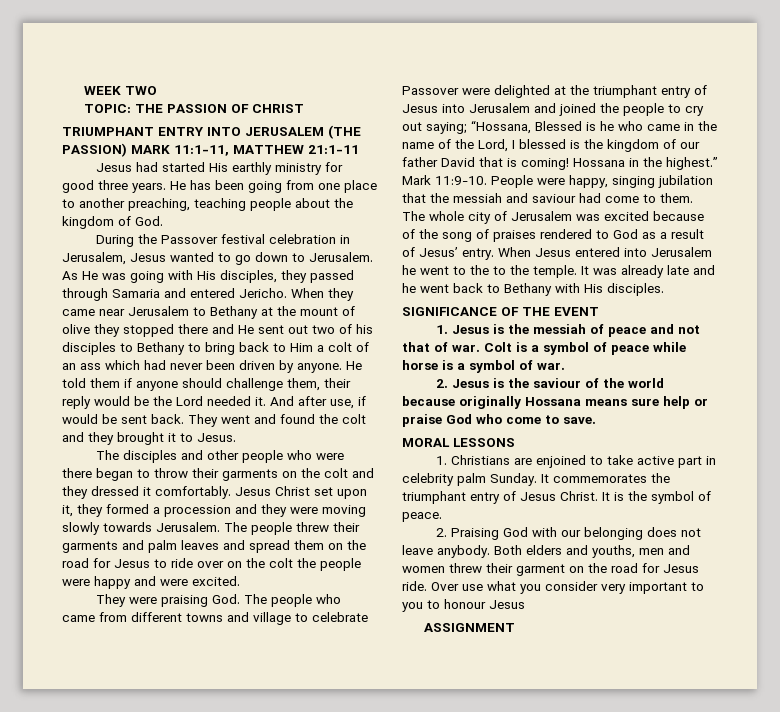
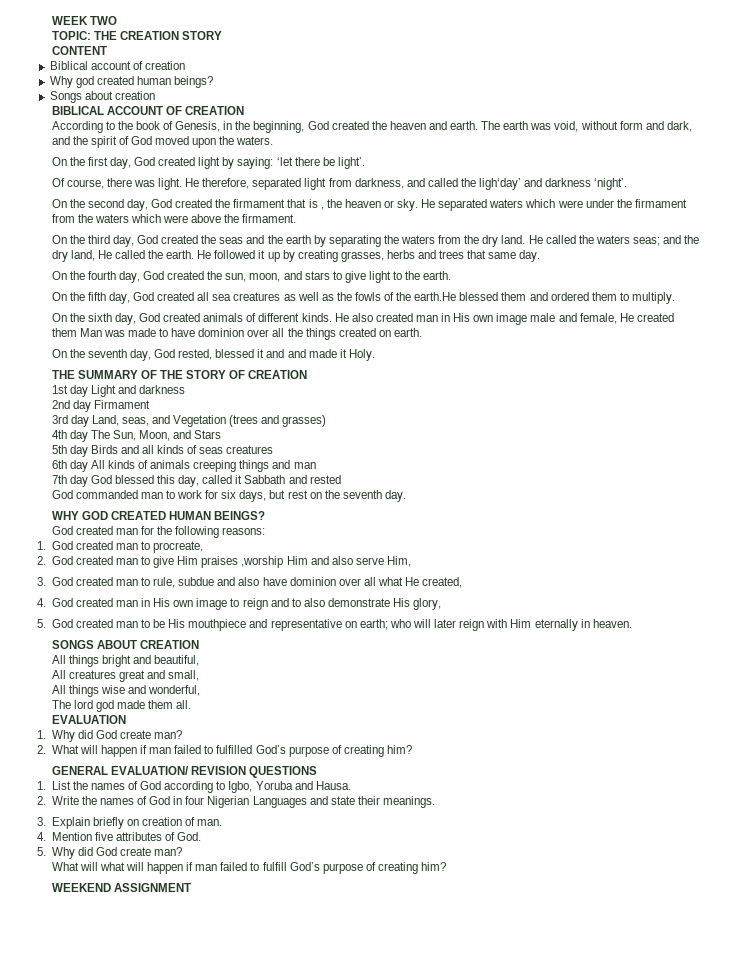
- TOPIC: THE PASSION OF CHRIST
- TRIUMPHANT ENTRY INTO JERUSALEM (THE PASSION) MARK 11:1-11, MATTHEW 21:1-11
- Jesus had started His earthly ministry for good three years. He has been going from one place to another preaching, teaching people about the kingdom of God.
- During the Passover festival celebration in Jerusalem, Jesus wanted to go down to Jerusalem. As He was going with His disciples, they passed through Samaria and entered Jericho. When they came near Jerusalem to Bethany at the mount of olive they stopped there and He sent out two of his disciples to Bethany to bring back to Him a colt of an ass which had never been driven by anyone. He told them if anyone should challenge them, their reply would be the Lord needed it. And after use, if would be sent back. They went and found the colt and they brought it to Jesus.
- The disciples and other people who were there began to throw their garments on the colt and they dressed it comfortably. Jesus Christ set upon it, they formed a procession and they were moving slowly towards Jerusalem. The people threw their garments and palm leaves and spread them on the road for Jesus to ride over on the colt the people were happy and were excited.
- They were praising God. The people who came from different towns and village to celebrate Passover were delighted at the triumphant entry of Jesus into Jerusalem and joined the people to cry out saying; “Hossana, Blessed is he who came in the name of the Lord, I blessed is the kingdom of our father David that is coming! Hossana in the highest.” Mark 11:9-10. People were happy, singing jubilation that the messiah and saviour had come to them. The whole city of Jerusalem was excited because of the song of praises rendered to God as a result of Jesus’ entry. When Jesus entered into Jerusalem he went to the to the temple. It was already late and he went back to Bethany with His disciples.
- SIGNIFICANCE OF THE EVENT
- 1. Jesus is the messiah of peace and not that of war. Colt is a symbol of peace while horse is a symbol of war.
- 2. Jesus is the saviour of the world because originally Hossana means sure help or praise God who come to save.
- MORAL LESSONS
- 1. Christians are enjoined to take active part in celebrity palm Sunday. It commemorates the triumphant entry of Jesus Christ. It is the symbol of peace.
- 2. Praising God with our belonging does not leave anybody. Both elders and youths, men and women threw their garment on the road for Jesus ride. Over use what you consider very important to you to honour Jesus
- ASSIGNMENT
+ TOPIC: THE CREATION STORY
+ CONTENT
+ Biblical account of creation
+ Why god created human beings?
+ Songs about creation
+ BIBLICAL ACCOUNT OF CREATION
+ According to the book of Genesis, in the beginning, God created the heaven and earth. The earth was void, without form and dark, and the spirit of God moved upon the waters.
+ On the first day, God created light by saying: ‘let there be light’.
+ Of course, there was light. He therefore, separated light from darkness, and called the ligh‘day’ and darkness ‘night’.
+ On the second day, God created the firmament that is , the heaven or sky. He separated waters which were under the firmament from the waters which were above the firmament.
+ On the third day, God created the seas and the earth by separating the waters from the dry land. He called the waters seas; and the dry land, He called the earth. He followed it up by creating grasses, herbs and trees that same day.
+ On the fourth day, God created the sun, moon, and stars to give light to the earth.
+ On the fifth day, God created all sea creatures as well as the fowls of the earth.He blessed them and ordered them to multiply.
+ On the sixth day, God created animals of different kinds. He also created man in His own image male and female, He created them Man was made to have dominion over all the things created on earth.
+ On the seventh day, God rested, blessed it and and made it Holy.
+ THE SUMMARY OF THE STORY OF CREATION
+ 1st day Light and darkness
+ 2nd day Firmament
+ 3rd day Land, seas, and Vegetation (trees and grasses)
+ 4th day The Sun, Moon, and Stars
+ 5th day Birds and all kinds of seas creatures
+ 6th day All kinds of animals creeping things and man
+ 7th day God blessed this day, called it Sabbath and rested
+ God commanded man to work for six days, but rest on the seventh day.
+ WHY GOD CREATED HUMAN BEINGS?
+ God created man for the following reasons:
+ 1. God created man to procreate,
+ 2. God created man to give Him praises ,worship Him and also serve Him,
+ 3. God created man to rule, subdue and also have dominion over all what He created,
+ 4. God created man in His own image to reign and to also demonstrate His glory,
+ 5. God created man to be His mouthpiece and representative on earth; who will later reign with Him eternally in heaven.
+ SONGS ABOUT CREATION
+ All things bright and beautiful,
+ All creatures great and small,
+ All things wise and wonderful,
+ The lord god made them all.
+ EVALUATION
+ 1. Why did God create man?
+ 2. What will happen if man failed to fulfilled God’s purpose of creating him?
+ GENERAL EVALUATION/ REVISION QUESTIONS
+ 1. List the names of God according to Igbo, Yoruba and Hausa.
+ 2. Write the names of God in four Nigerian Languages and state their meanings.
+ 3. Explain briefly on creation of man.
+ 4. Mention five attributes of God.
+ 5. Why did God create man?
+ What will what will happen if man failed to fulfill God’s purpose of creating him?
+ WEEKEND ASSIGNMENT

